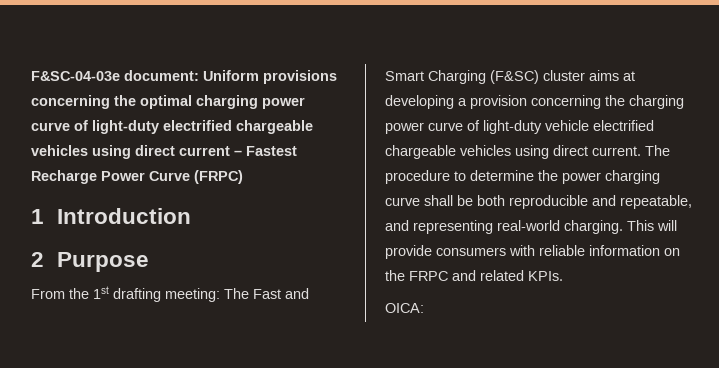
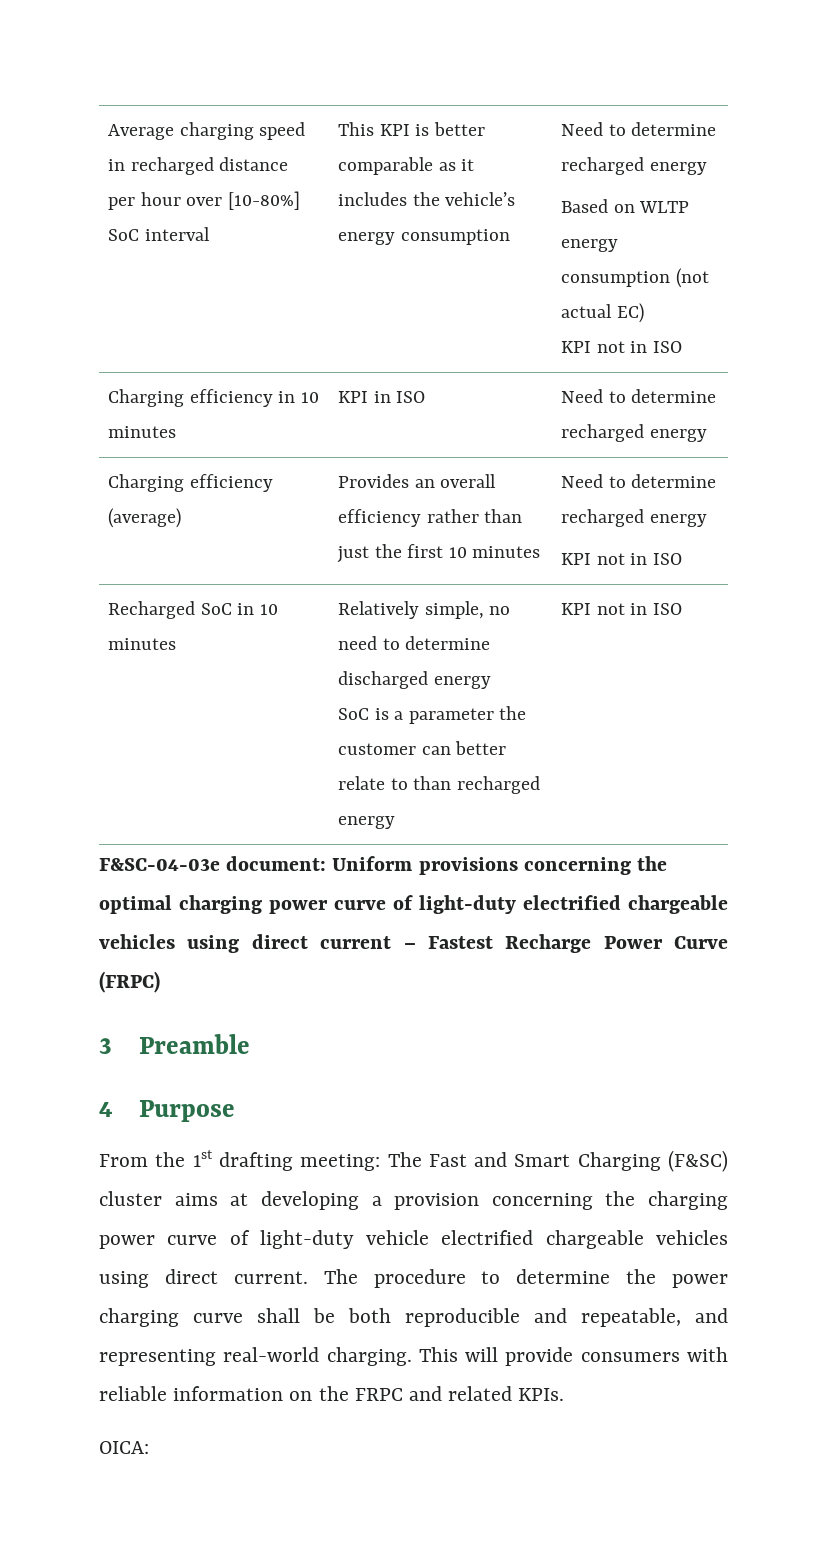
+ Average charging speed in recharged distance per hour over [10-80%] SoC interval | This KPI is better comparable as it includes the vehicle’s energy consumption | Need to determine recharged energy
+ Based on WLTP energy consumption (not actual EC)
+ KPI not in ISO
+ Charging efficiency in 10 minutes | KPI in ISO | Need to determine recharged energy
+ Charging efficiency (average) | Provides an overall efficiency rather than just the first 10 minutes | Need to determine recharged energy
+ KPI not in ISO
+ Recharged SoC in 10 minutes | Relatively simple, no need to determine discharged energy
+ SoC is a parameter the customer can better relate to than recharged energy | KPI not in ISO
- 1 Introduction
- 2 Purpose
+ 3 Preamble
+ 4 Purpose

